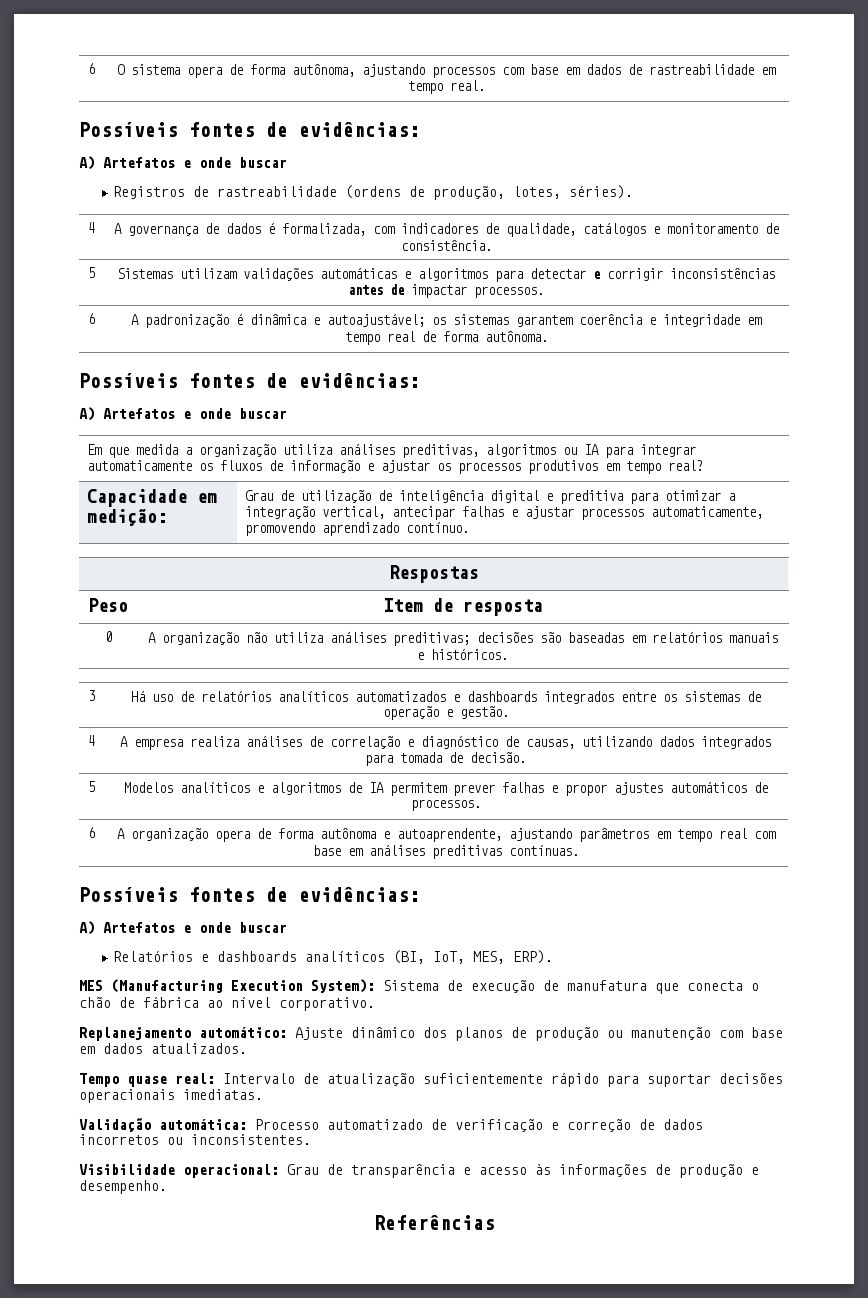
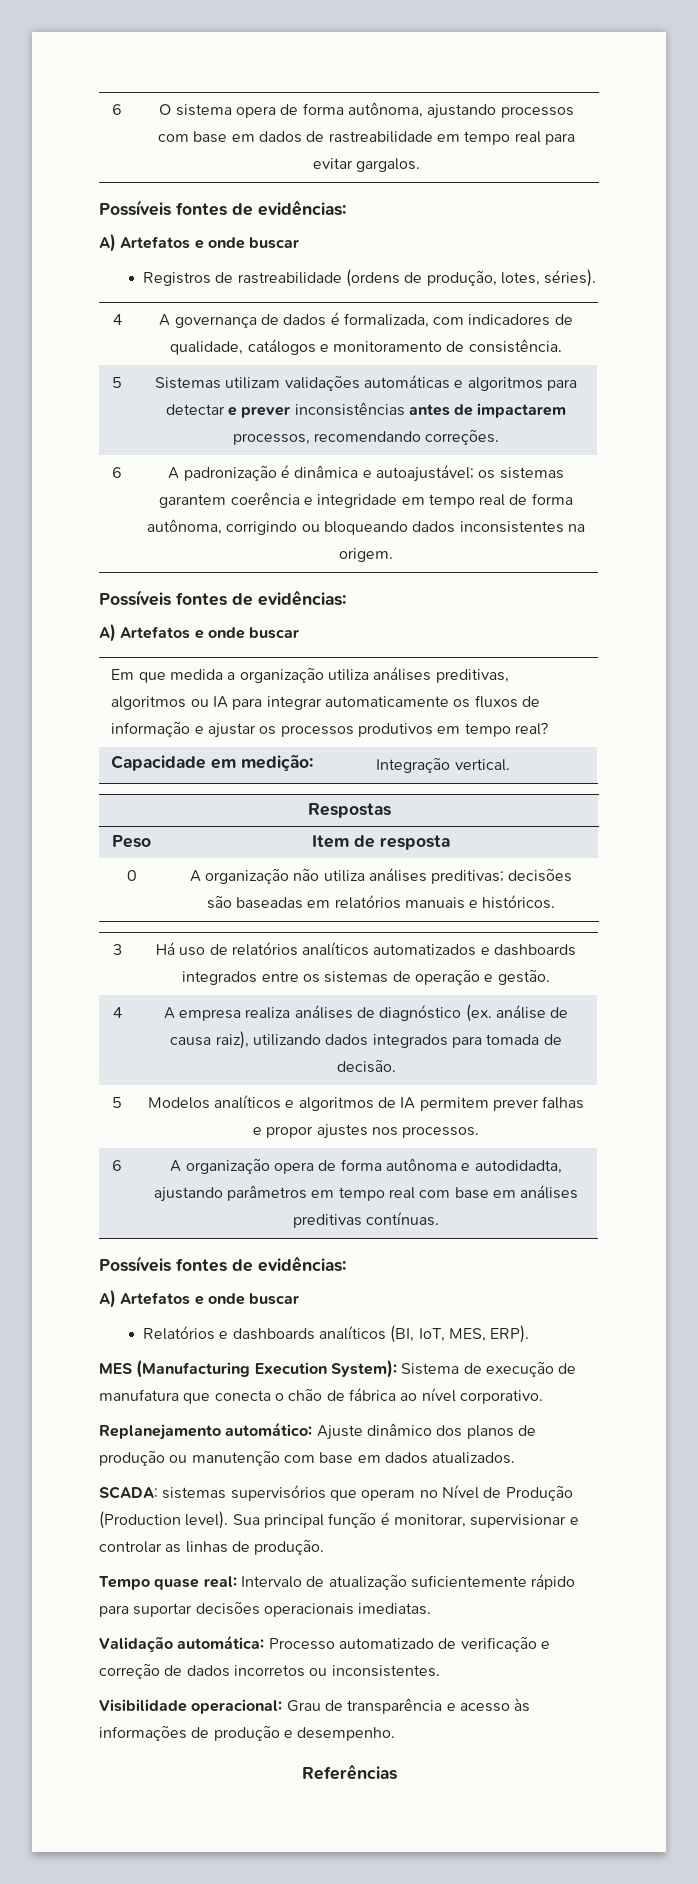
- 6 | O sistema opera de forma autônoma, ajustando processos com base em dados de rastreabilidade em tempo real.
+ 6 | O sistema opera de forma autônoma, ajustando processos com base em dados de rastreabilidade em tempo real para evitar gargalos.
- 5 | Sistemas utilizam validações automáticas e algoritmos para detectar e corrigir inconsistências antes de impactar processos.
+ 5 | Sistemas utilizam validações automáticas e algoritmos para detectar e prever inconsistências antes de impactarem processos, recomendando correções.
- 6 | A padronização é dinâmica e autoajustável; os sistemas garantem coerência e integridade em tempo real de forma autônoma.
+ 6 | A padronização é dinâmica e autoajustável; os sistemas garantem coerência e integridade em tempo real de forma autônoma, corrigindo ou bloqueando dados inconsistentes na origem.
- Capacidade em medição: | Grau de utilização de inteligência digital e preditiva para otimizar a integração vertical, antecipar falhas e ajustar processos automaticamente, promovendo aprendizado contínuo.
+ Capacidade em medição: | Integração vertical.
- 4 | A empresa realiza análises de correlação e diagnóstico de causas, utilizando dados integrados para tomada de decisão.
+ 4 | A empresa realiza análises de diagnóstico (ex. análise de causa raiz), utilizando dados integrados para tomada de decisão.
- 5 | Modelos analíticos e algoritmos de IA permitem prever falhas e propor ajustes automáticos de processos.
+ 5 | Modelos analíticos e algoritmos de IA permitem prever falhas e propor ajustes nos processos.
- 6 | A organização opera de forma autônoma e autoaprendente, ajustando parâmetros em tempo real com base em análises preditivas contínuas.
+ 6 | A organização opera de forma autônoma e autodidadta, ajustando parâmetros em tempo real com base em análises preditivas contínuas.
+ SCADA: sistemas supervisórios que operam no Nível de Produção (Production level). Sua principal função é monitorar, supervisionar e controlar as linhas de produção.

